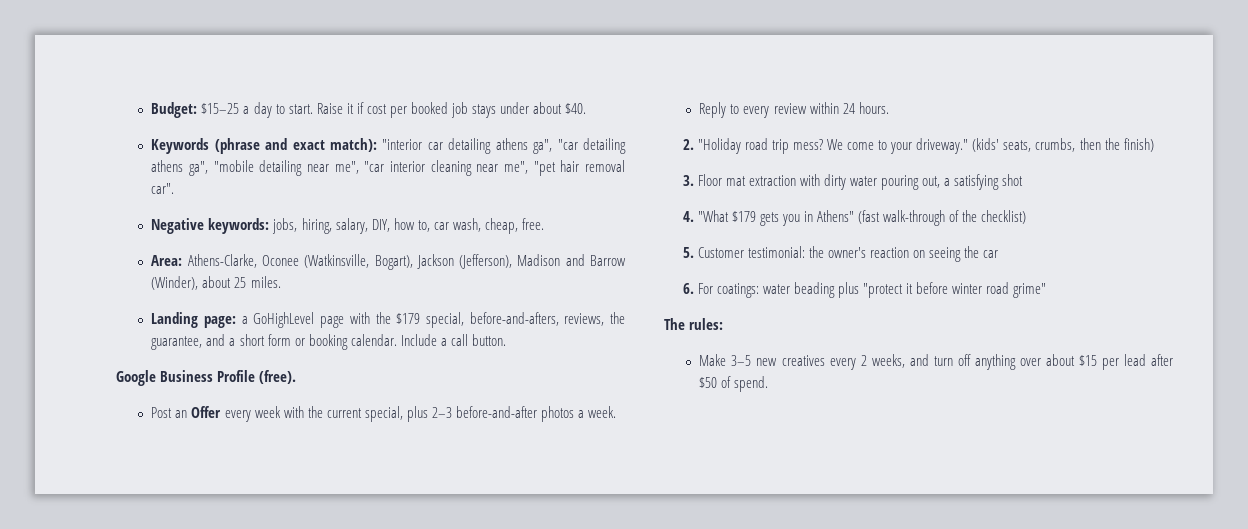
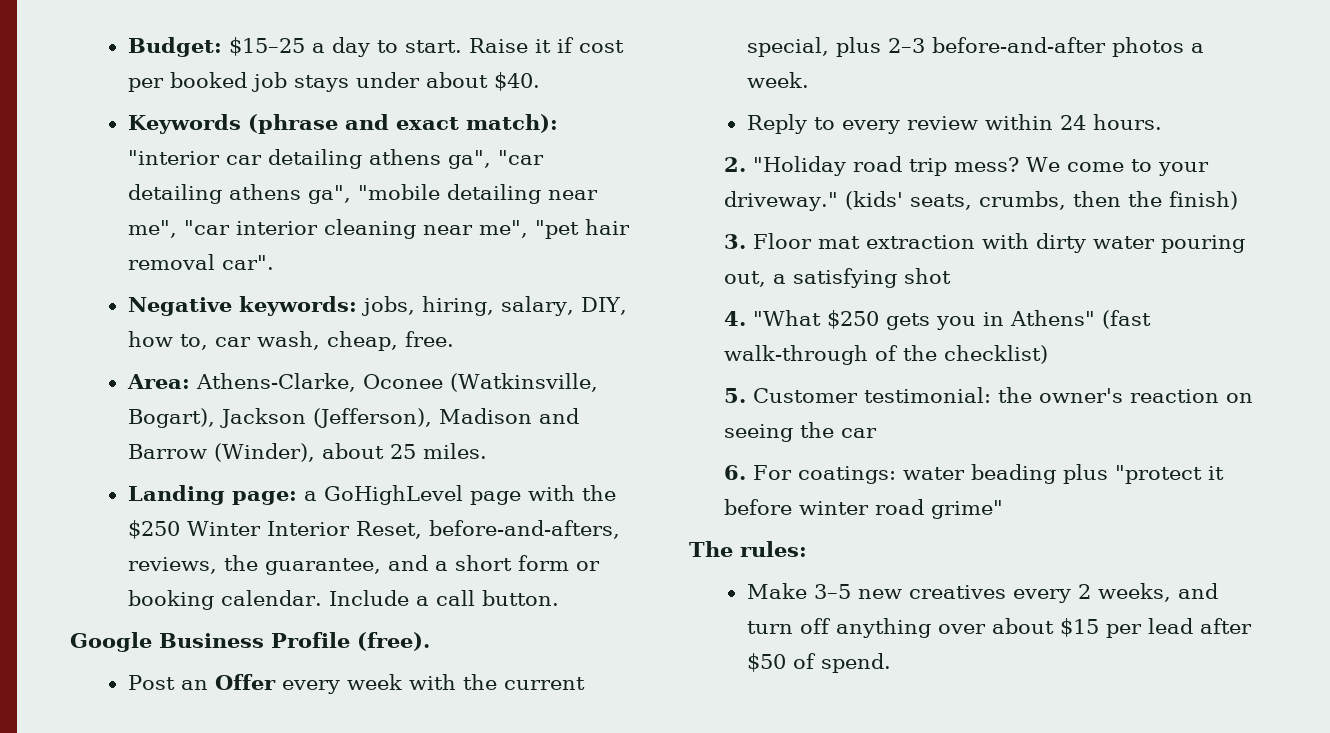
- Landing page: a GoHighLevel page with the $179 special, before-and-afters, reviews, the guarantee, and a short form or booking calendar.
+ Landing page: a GoHighLevel page with the $250 Winter Interior Reset, before-and-afters, reviews, the guarantee, and a short form or booking calendar.
- 4. "What $179 gets you in Athens" (fast walk-through of the checklist)
+ 4. "What $250 gets you in Athens" (fast walk-through of the checklist)

